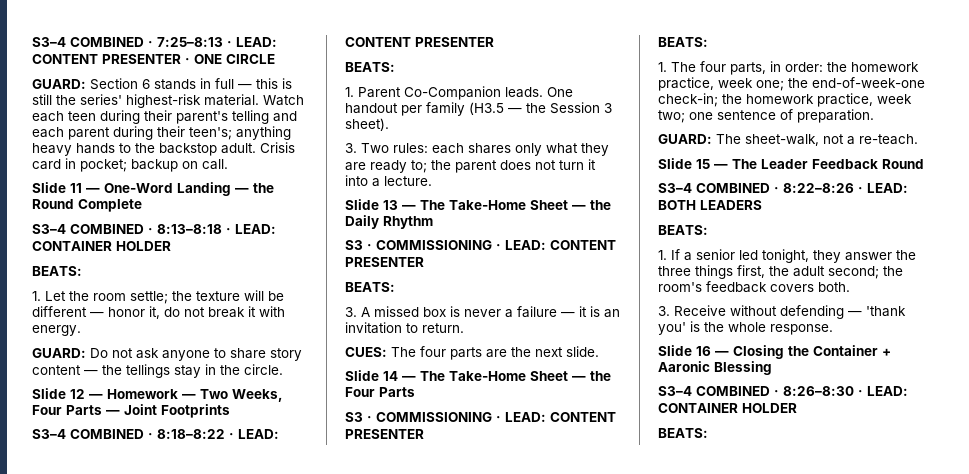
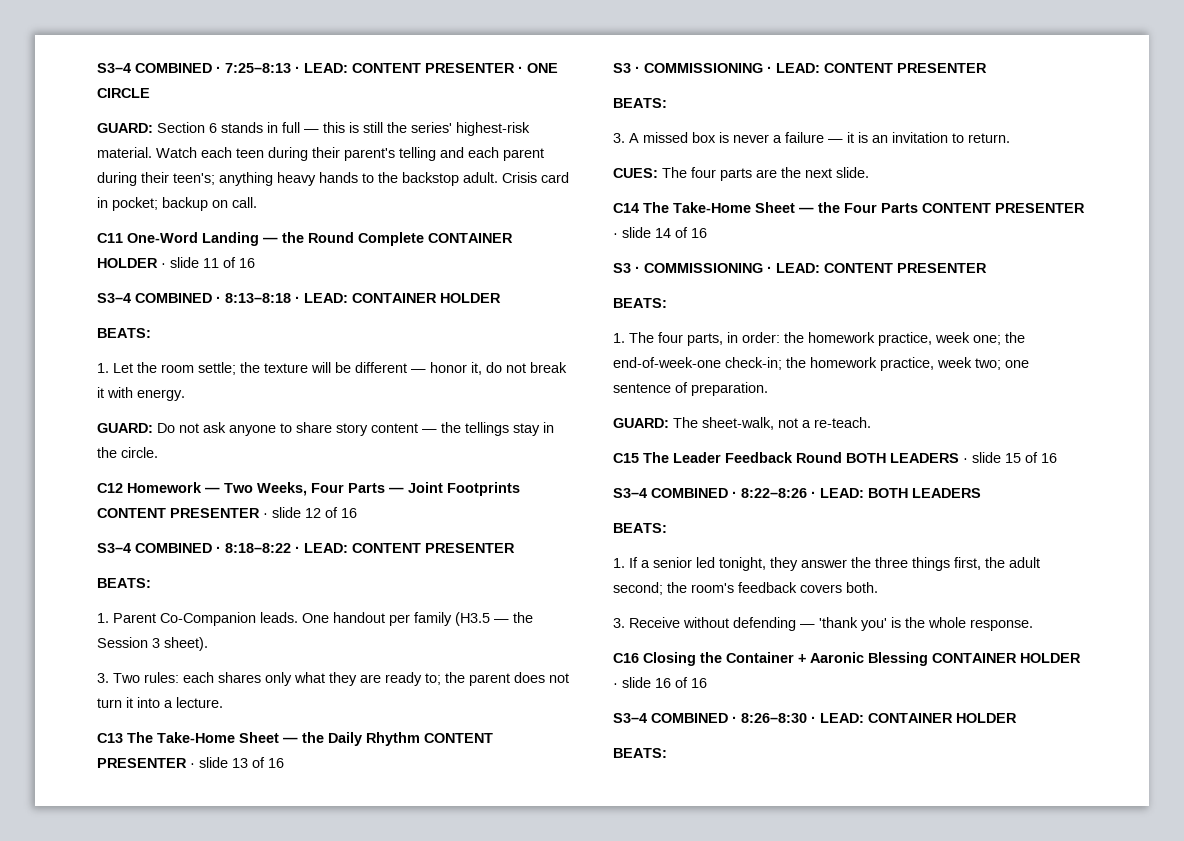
- Slide 11 — One-Word Landing — the Round Complete
+ C11 One-Word Landing — the Round Complete CONTAINER HOLDER · slide 11 of 16
- Slide 12 — Homework — Two Weeks, Four Parts — Joint Footprints
+ C12 Homework — Two Weeks, Four Parts — Joint Footprints CONTENT PRESENTER · slide 12 of 16
- Slide 13 — The Take-Home Sheet — the Daily Rhythm
+ C13 The Take-Home Sheet — the Daily Rhythm CONTENT PRESENTER · slide 13 of 16
- Slide 14 — The Take-Home Sheet — the Four Parts
+ C14 The Take-Home Sheet — the Four Parts CONTENT PRESENTER · slide 14 of 16
- Slide 15 — The Leader Feedback Round
+ C15 The Leader Feedback Round BOTH LEADERS · slide 15 of 16
- Slide 16 — Closing the Container + Aaronic Blessing
+ C16 Closing the Container + Aaronic Blessing CONTAINER HOLDER · slide 16 of 16

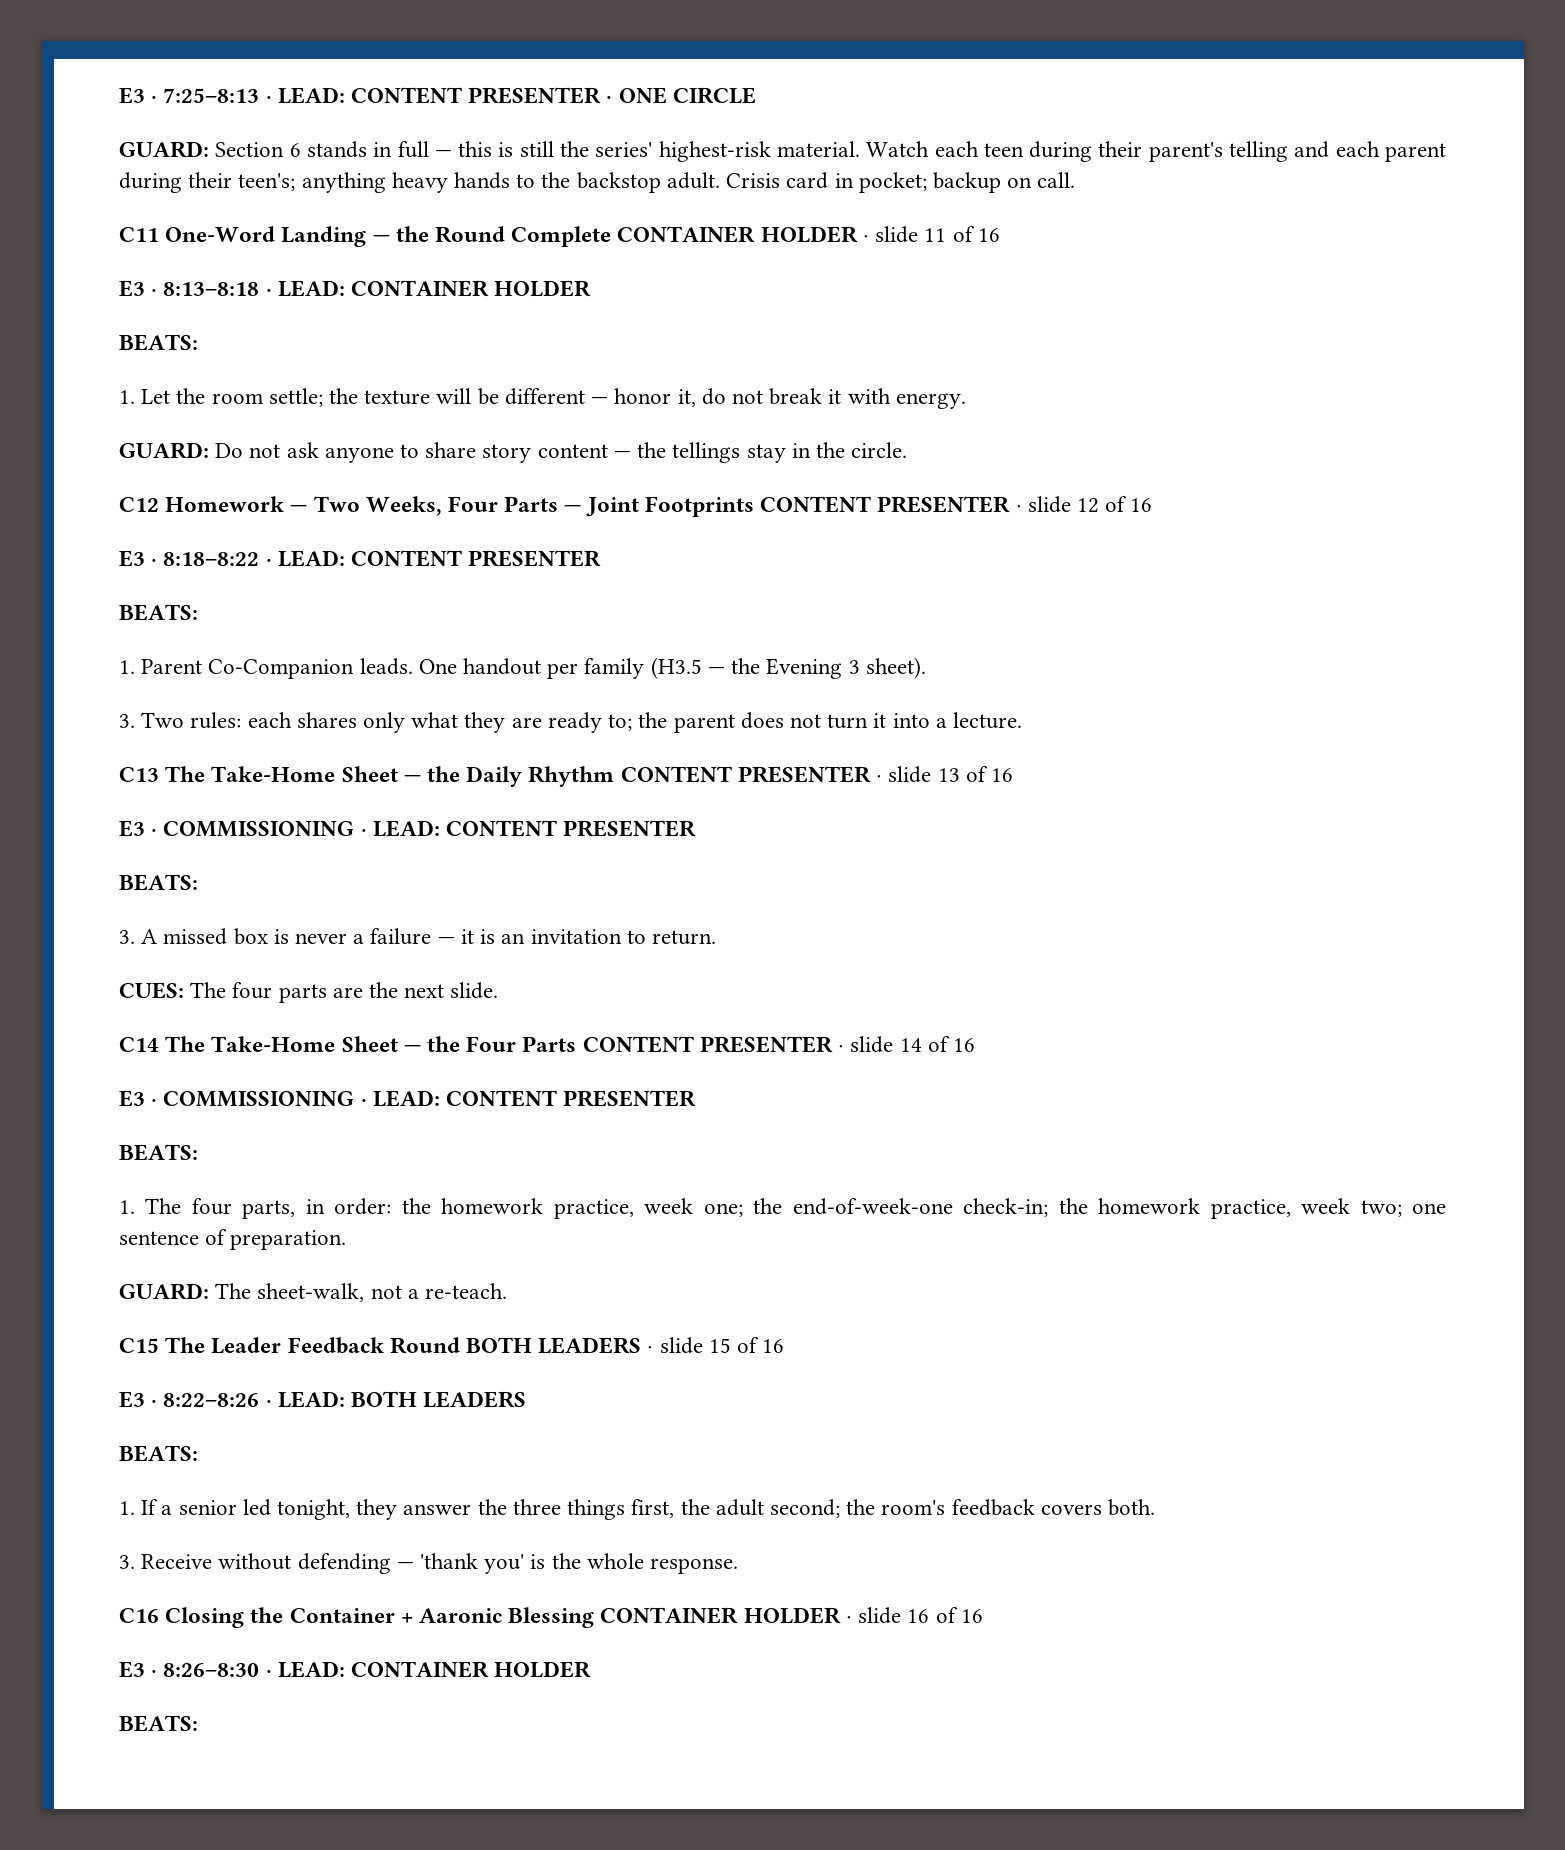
- S3–4 COMBINED · 7:25–8:13 · LEAD: CONTENT PRESENTER · ONE CIRCLE
+ E3 · 7:25–8:13 · LEAD: CONTENT PRESENTER · ONE CIRCLE
- S3–4 COMBINED · 8:13–8:18 · LEAD: CONTAINER HOLDER
+ E3 · 8:13–8:18 · LEAD: CONTAINER HOLDER
- S3–4 COMBINED · 8:18–8:22 · LEAD: CONTENT PRESENTER
+ E3 · 8:18–8:22 · LEAD: CONTENT PRESENTER
- One handout per family (H3.5 — the Session 3 sheet).
+ One handout per family (H3.5 — the Evening 3 sheet).
  C13 The Take-Home Sheet — the Daily Rhythm CONTENT PRESENTER · slide 13 of 16
- S3 · COMMISSIONING · LEAD: CONTENT PRESENTER
+ E3 · COMMISSIONING · LEAD: CONTENT PRESENTER
  C14 The Take-Home Sheet — the Four Parts CONTENT PRESENTER · slide 14 of 16
- S3 · COMMISSIONING · LEAD: CONTENT PRESENTER
+ E3 · COMMISSIONING · LEAD: CONTENT PRESENTER
- S3–4 COMBINED · 8:22–8:26 · LEAD: BOTH LEADERS
+ E3 · 8:22–8:26 · LEAD: BOTH LEADERS
- S3–4 COMBINED · 8:26–8:30 · LEAD: CONTAINER HOLDER
+ E3 · 8:26–8:30 · LEAD: CONTAINER HOLDER

